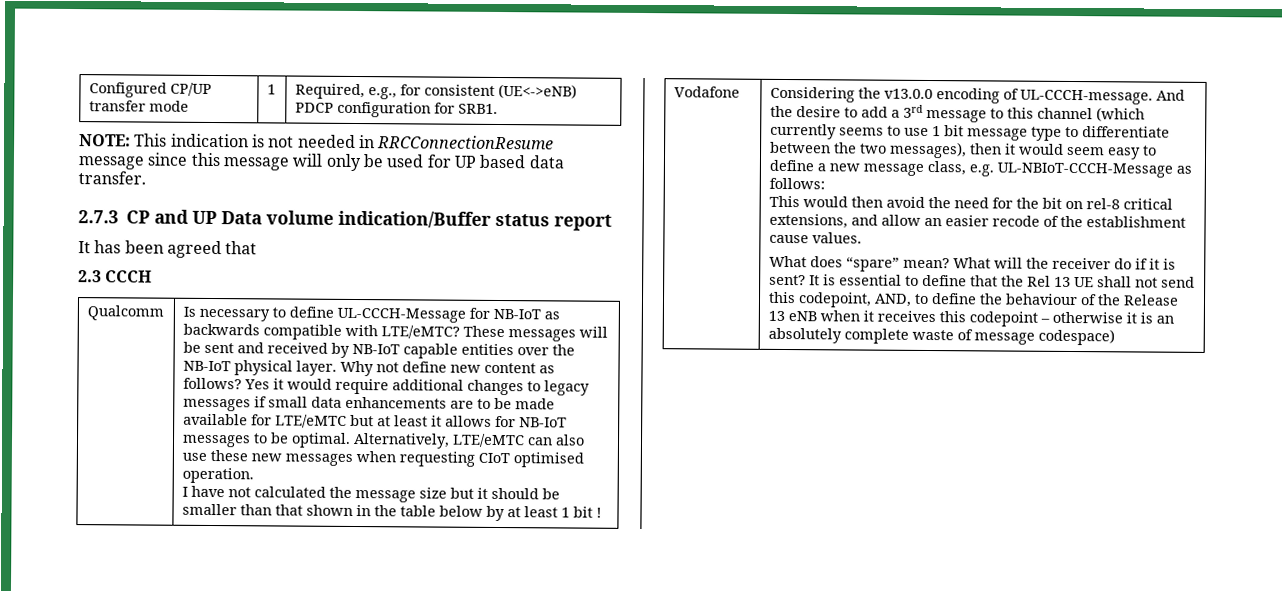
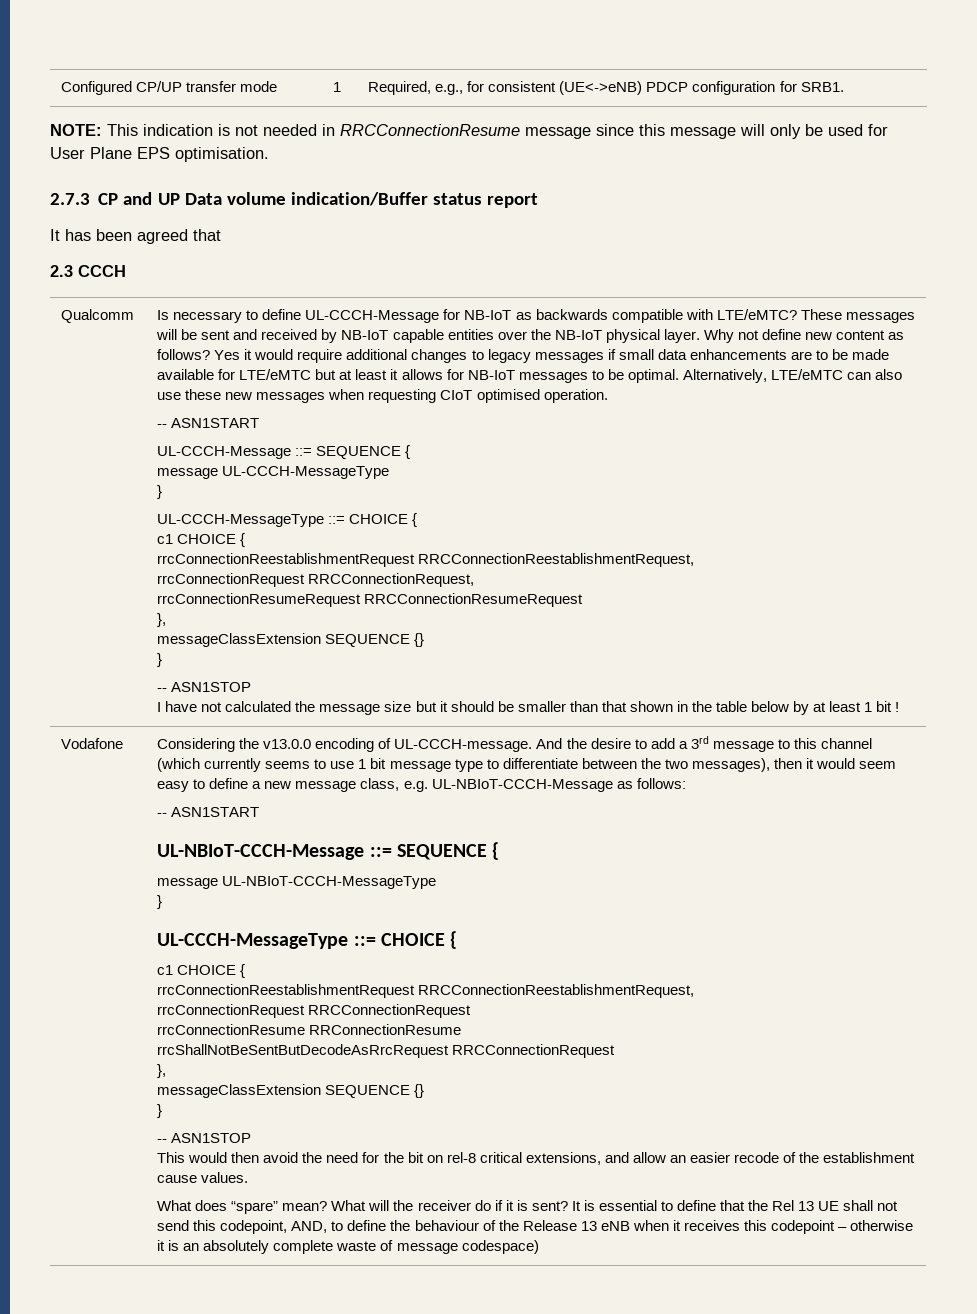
- NOTE: This indication is not needed in RRCConnectionResume message since this message will only be used for UP based data transfer.
+ NOTE: This indication is not needed in RRCConnectionResume message since this message will only be used for User Plane EPS optimisation.
  Alternatively, LTE/eMTC can also use these new messages when requesting CIoT optimised operation.
+ -- ASN1START
+ UL-CCCH-Message ::= SEQUENCE {
+ message UL-CCCH-MessageType
+ }
+ UL-CCCH-MessageType ::= CHOICE {
+ c1 CHOICE {
+ rrcConnectionReestablishmentRequest RRCConnectionReestablishmentRequest,
+ rrcConnectionRequest RRCConnectionRequest,
+ rrcConnectionResumeRequest RRCConnectionResumeRequest
+ },
+ messageClassExtension SEQUENCE {}
+ }
+ -- ASN1STOP
  And the desire to add a 3rd message to this channel (which currently seems to use 1 bit message type to differentiate between the two messages), then it would seem easy to define a new message class, e.g. UL-NBIoT-CCCH-Message as follows:
+ -- ASN1START
+ UL-NBIoT-CCCH-Message ::= SEQUENCE {
+ message UL-NBIoT-CCCH-MessageType
+ }
+ UL-CCCH-MessageType ::= CHOICE {
+ c1 CHOICE {
+ rrcConnectionReestablishmentRequest RRCConnectionReestablishmentRequest,
+ rrcConnectionRequest RRCConnectionRequest
+ rrcConnectionResume RRConnectionResume
+ rrcShallNotBeSentButDecodeAsRrcRequest RRCConnectionRequest
+ },
+ messageClassExtension SEQUENCE {}
+ }
+ -- ASN1STOP

